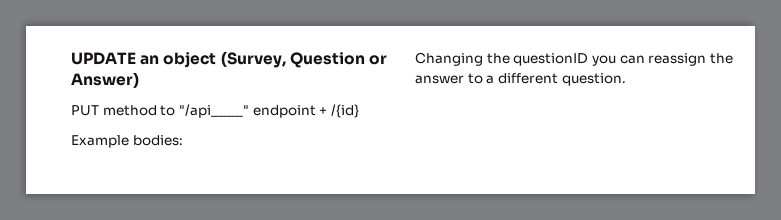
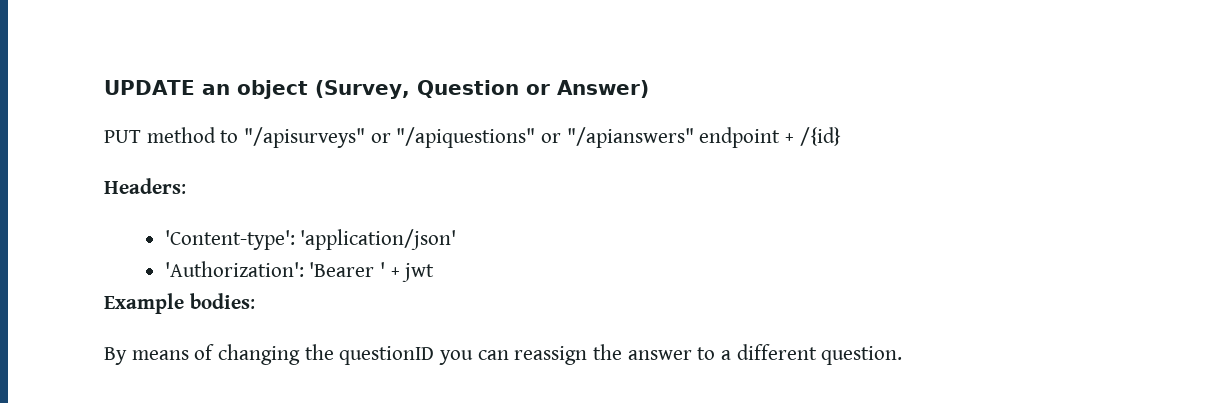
- PUT method to "/api____" endpoint + /{id}
+ PUT method to "/apisurveys" or "/apiquestions" or "/apianswers" endpoint + /{id}
+ Headers:
+ 'Content-type': 'application/json'
+ 'Authorization': 'Bearer ' + jwt
  Example bodies:
- Changing the questionID you can reassign the answer to a different question.
+ By means of changing the questionID you can reassign the answer to a different question.

